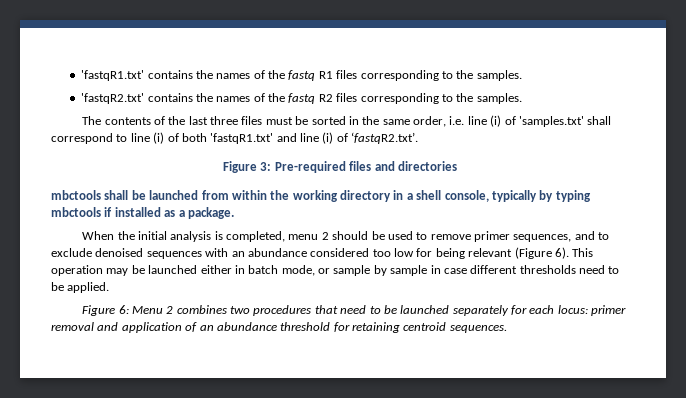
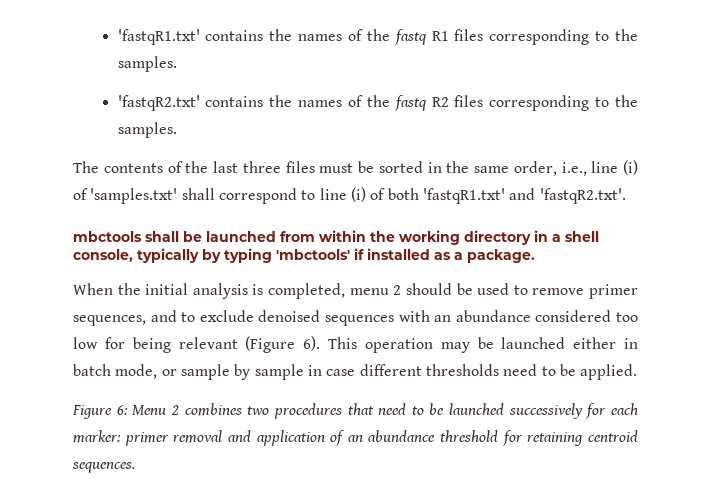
- The contents of the last three files must be sorted in the same order, i.e. line (i) of 'samples.txt' shall correspond to line (i) of both 'fastqR1.txt' and line (i) of ‘fastqR2.txt’.
- Figure 3: Pre-required files and directories
+ The contents of the last three files must be sorted in the same order, i.e., line (i) of 'samples.txt' shall correspond to line (i) of both 'fastqR1.txt' and 'fastqR2.txt'.
- mbctools shall be launched from within the working directory in a shell console, typically by typing mbctools if installed as a package.
+ mbctools shall be launched from within the working directory in a shell console, typically by typing 'mbctools' if installed as a package.
- Figure 6: Menu 2 combines two procedures that need to be launched separately for each locus: primer removal and application of an abundance threshold for retaining centroid sequences.
+ Figure 6: Menu 2 combines two procedures that need to be launched successively for each marker: primer removal and application of an abundance threshold for retaining centroid sequences.

